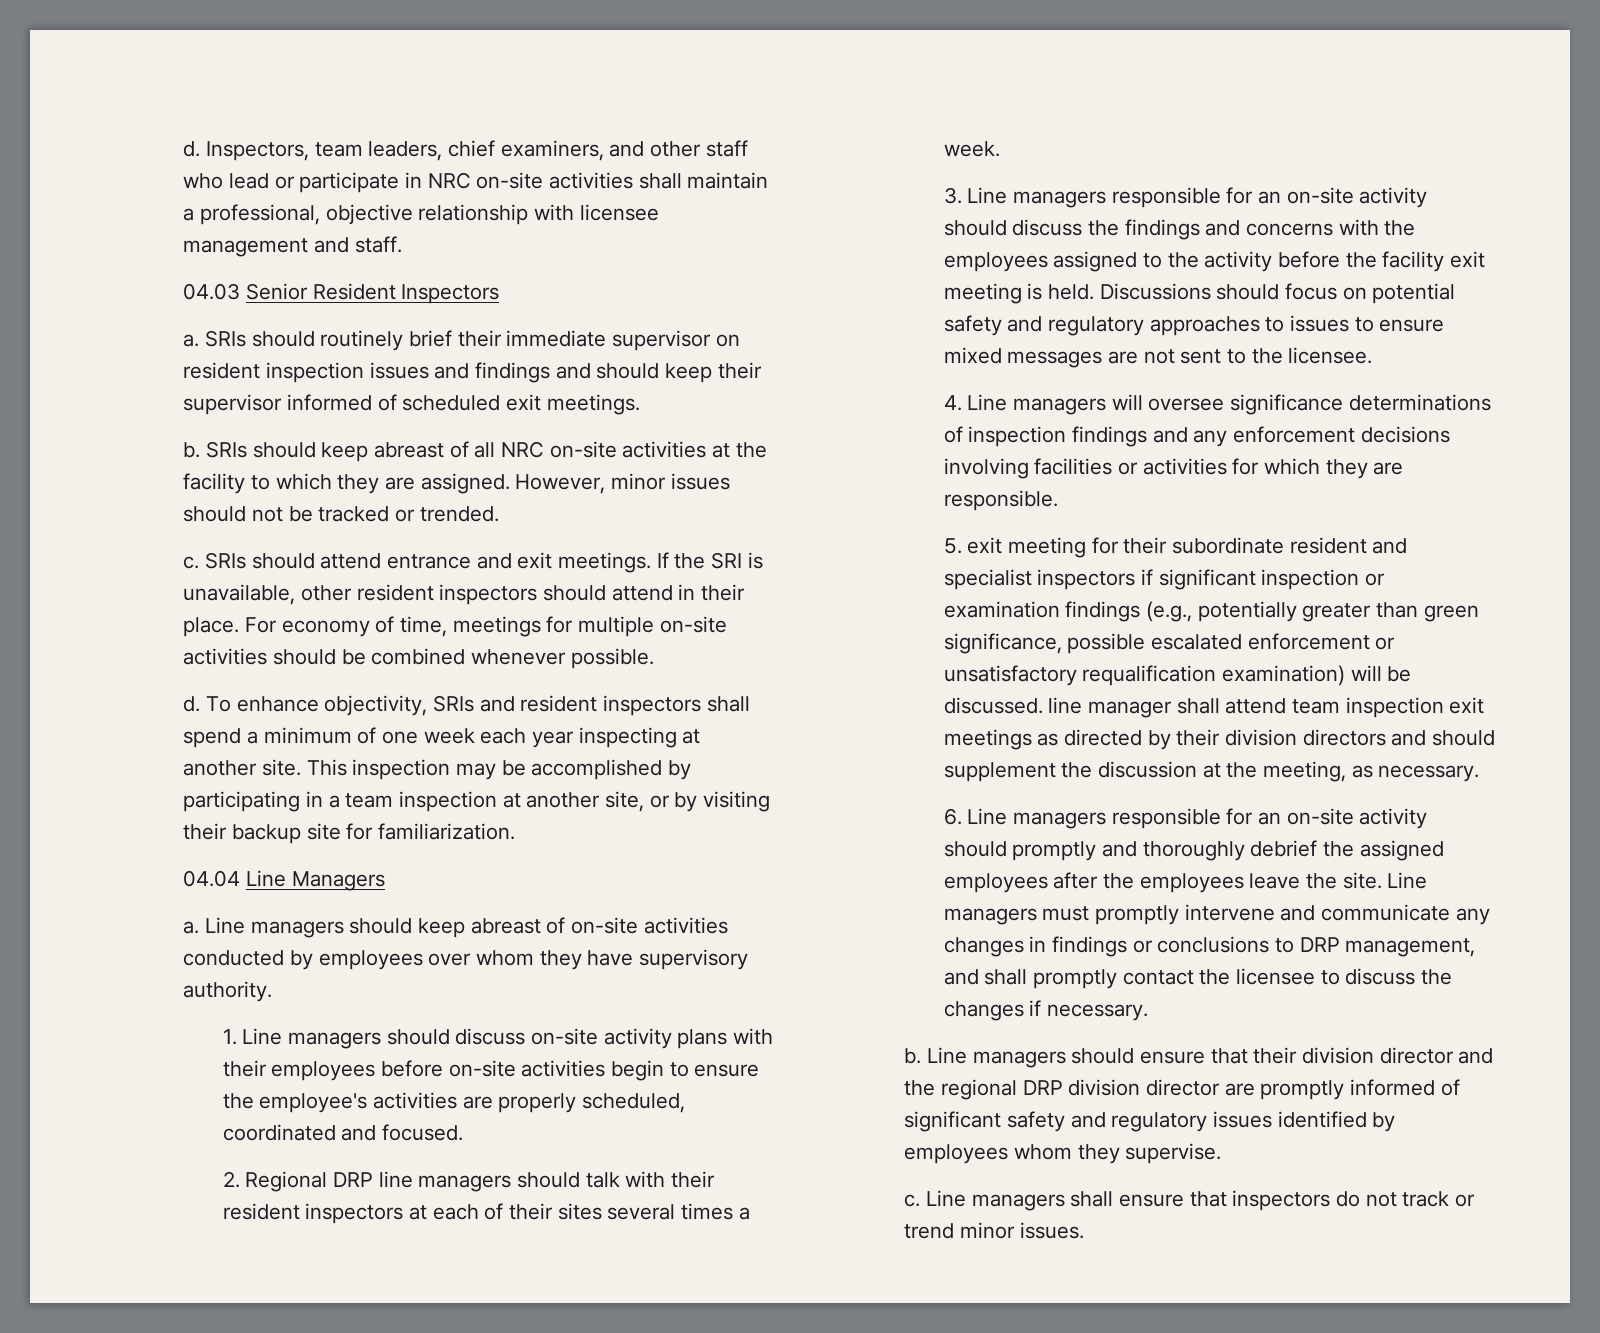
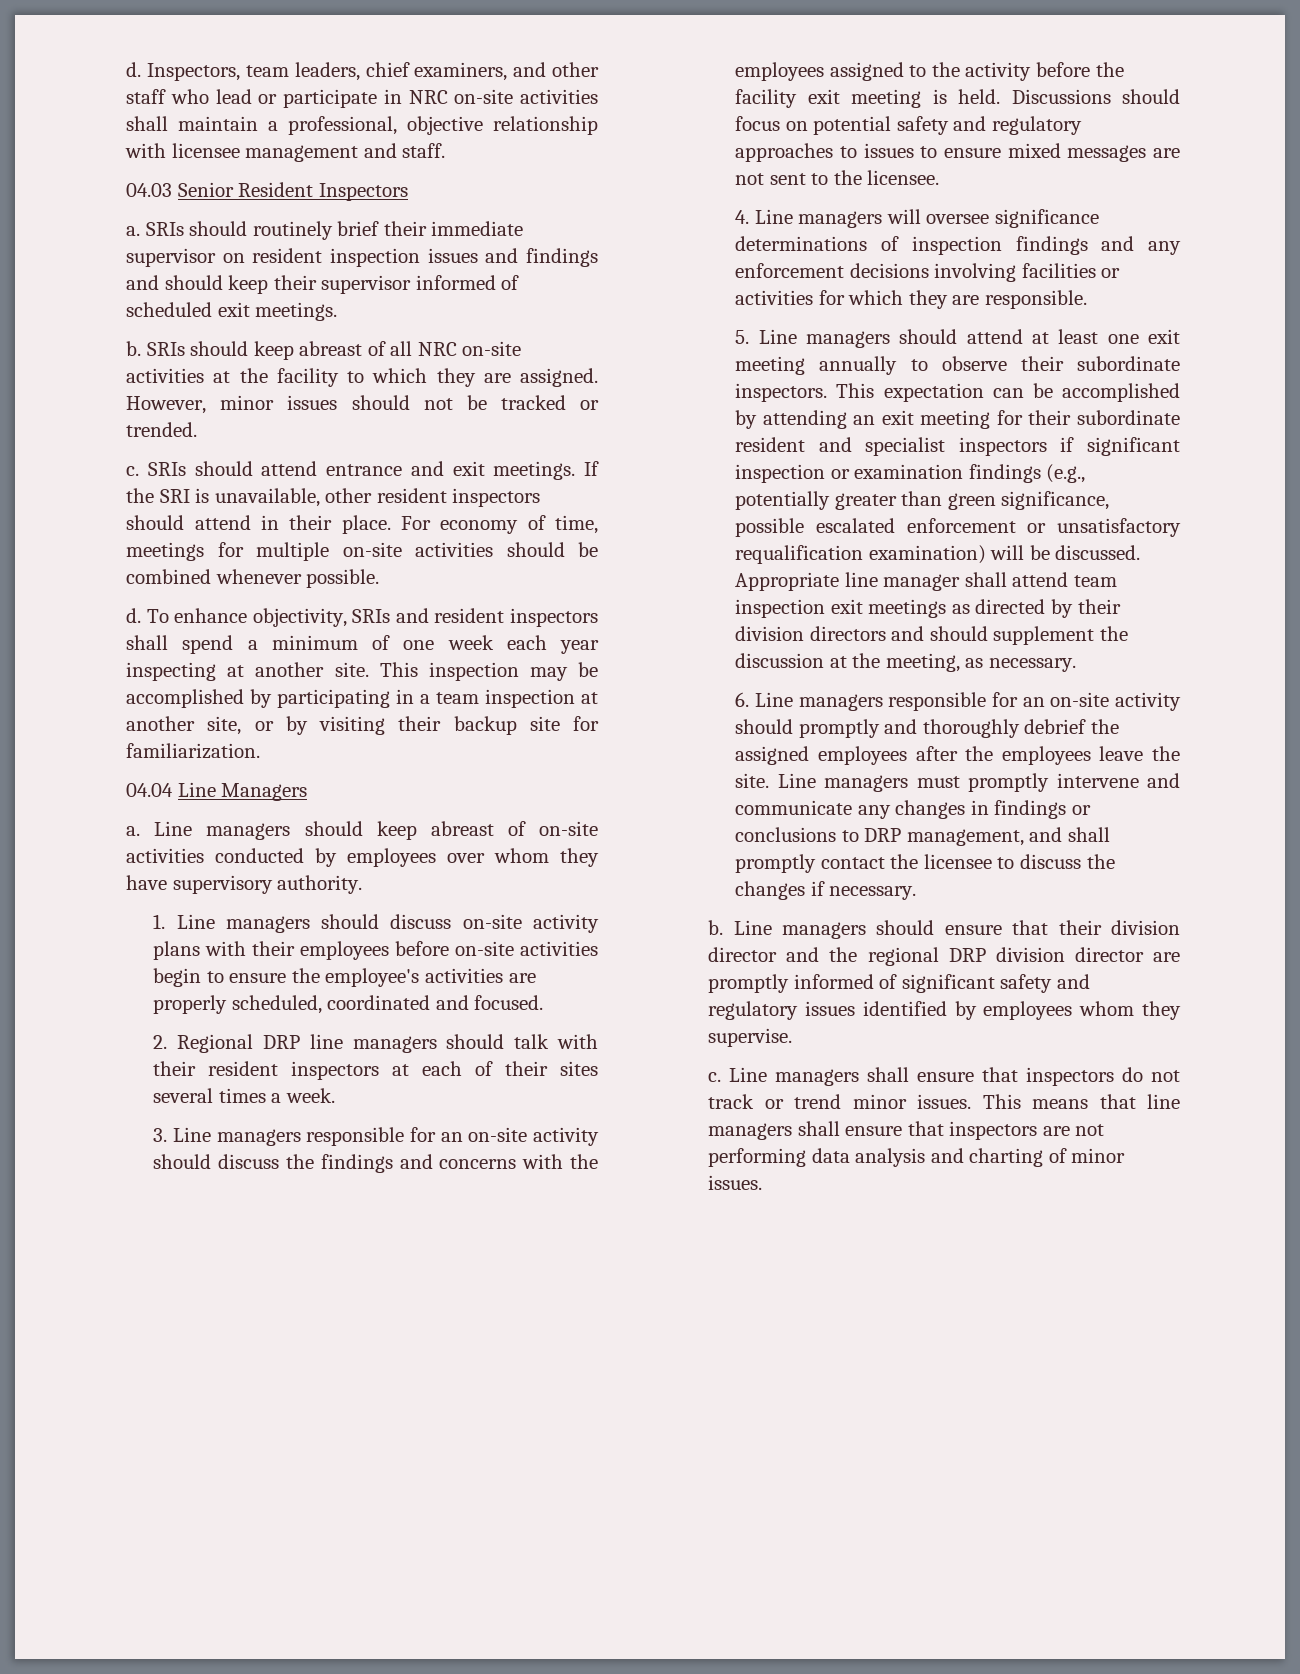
- 5. exit meeting for their subordinate resident and specialist inspectors if significant inspection or examination findings (e.g., potentially greater than green significance, possible escalated enforcement or unsatisfactory requalification examination) will be discussed. line manager shall attend team inspection exit meetings as directed by their division directors and should supplement the discussion at the meeting, as necessary.
+ 5. Line managers should attend at least one exit meeting annually to observe their subordinate inspectors. This expectation can be accomplished by attending an exit meeting for their subordinate resident and specialist inspectors if significant inspection or examination findings (e.g., potentially greater than green significance, possible escalated enforcement or unsatisfactory requalification examination) will be discussed. Appropriate line manager shall attend team inspection exit meetings as directed by their division directors and should supplement the discussion at the meeting, as necessary.
+ This means that line managers shall ensure that inspectors are not performing data analysis and charting of minor issues.

